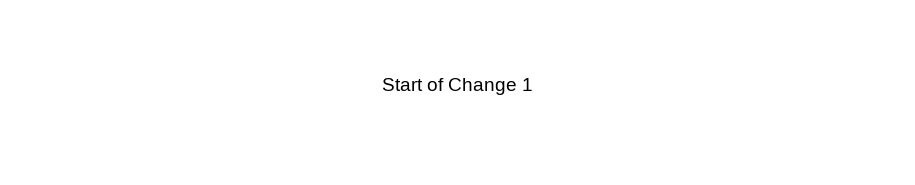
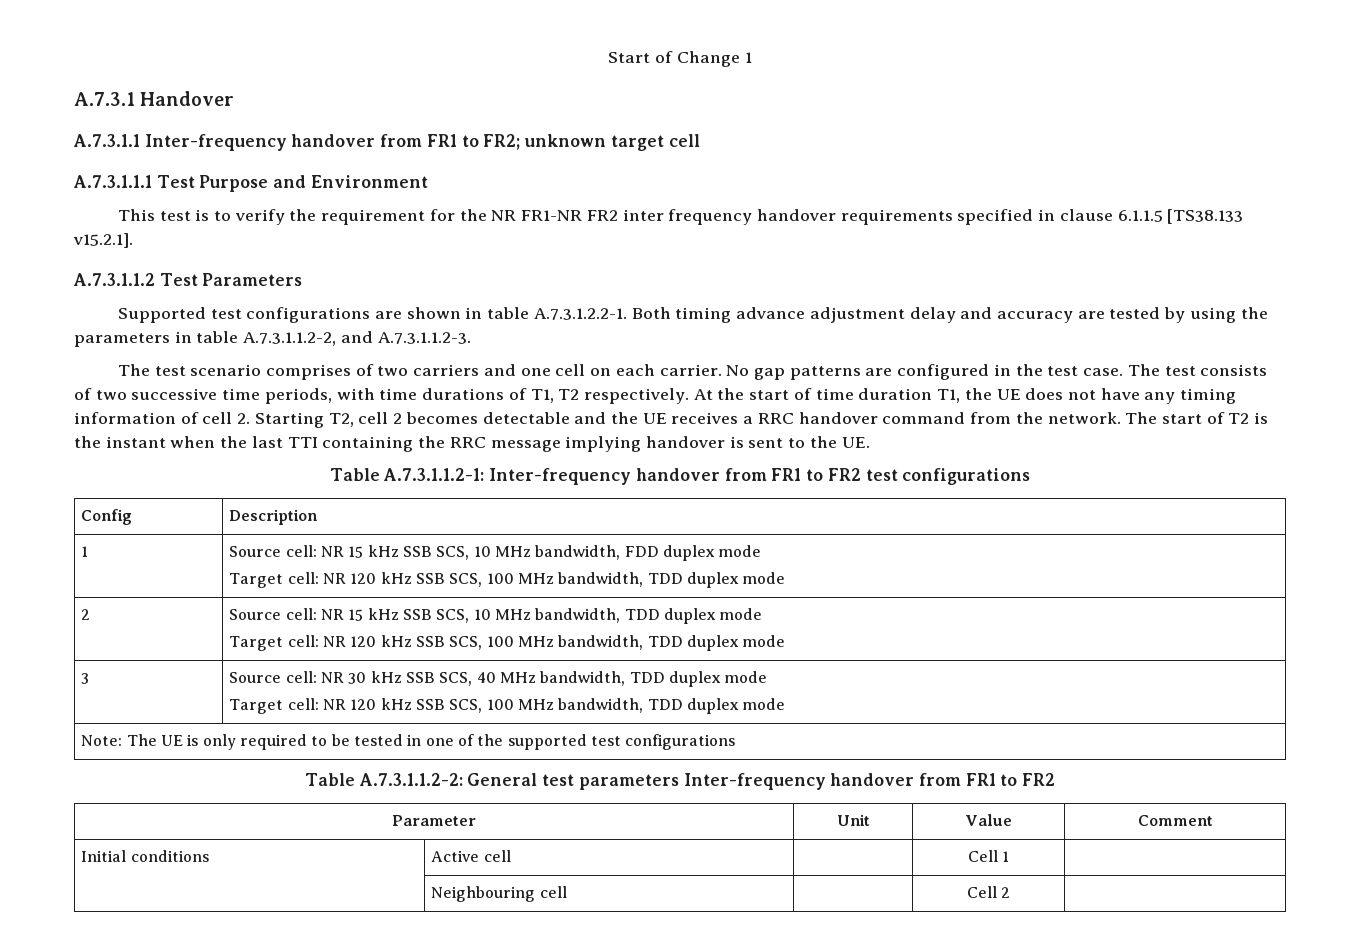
+ A.7.3.1 Handover
+ A.7.3.1.1 Inter-frequency handover from FR1 to FR2; unknown target cell
+ A.7.3.1.1.1 Test Purpose and Environment
+ This test is to verify the requirement for the NR FR1-NR FR2 inter frequency handover requirements specified in clause 6.1.1.5 [TS38.133 v15.2.1].
+ A.7.3.1.1.2 Test Parameters
+ Supported test configurations are shown in table A.7.3.1.2.2-1. Both timing advance adjustment delay and accuracy are tested by using the parameters in table A.7.3.1.1.2-2, and A.7.3.1.1.2-3.
+ The test scenario comprises of two carriers and one cell on each carrier. No gap patterns are configured in the test case. The test consists of two successive time periods, with time durations of T1, T2 respectively. At the start of time duration T1, the UE does not have any timing information of cell 2. Starting T2, cell 2 becomes detectable and the UE receives a RRC handover command from the network. The start of T2 is the instant when the last TTI containing the RRC message implying handover is sent to the UE.
+ Table A.7.3.1.1.2-1: Inter-frequency handover from FR1 to FR2 test configurations
+ Config | Description
+ 1 | Source cell: NR 15 kHz SSB SCS, 10 MHz bandwidth, FDD duplex mode
+ Target cell: NR 120 kHz SSB SCS, 100 MHz bandwidth, TDD duplex mode
+ 2 | Source cell: NR 15 kHz SSB SCS, 10 MHz bandwidth, TDD duplex mode
+ Target cell: NR 120 kHz SSB SCS, 100 MHz bandwidth, TDD duplex mode
+ 3 | Source cell: NR 30 kHz SSB SCS, 40 MHz bandwidth, TDD duplex mode
+ Target cell: NR 120 kHz SSB SCS, 100 MHz bandwidth, TDD duplex mode
+ Note: The UE is only required to be tested in one of the supported test configurations
+ Table A.7.3.1.1.2-2: General test parameters Inter-frequency handover from FR1 to FR2
+ Parameter | Unit | Value | Comment
+ Initial conditions | Active cell | | Cell 1 |
+ | Neighbouring cell | | Cell 2 |

